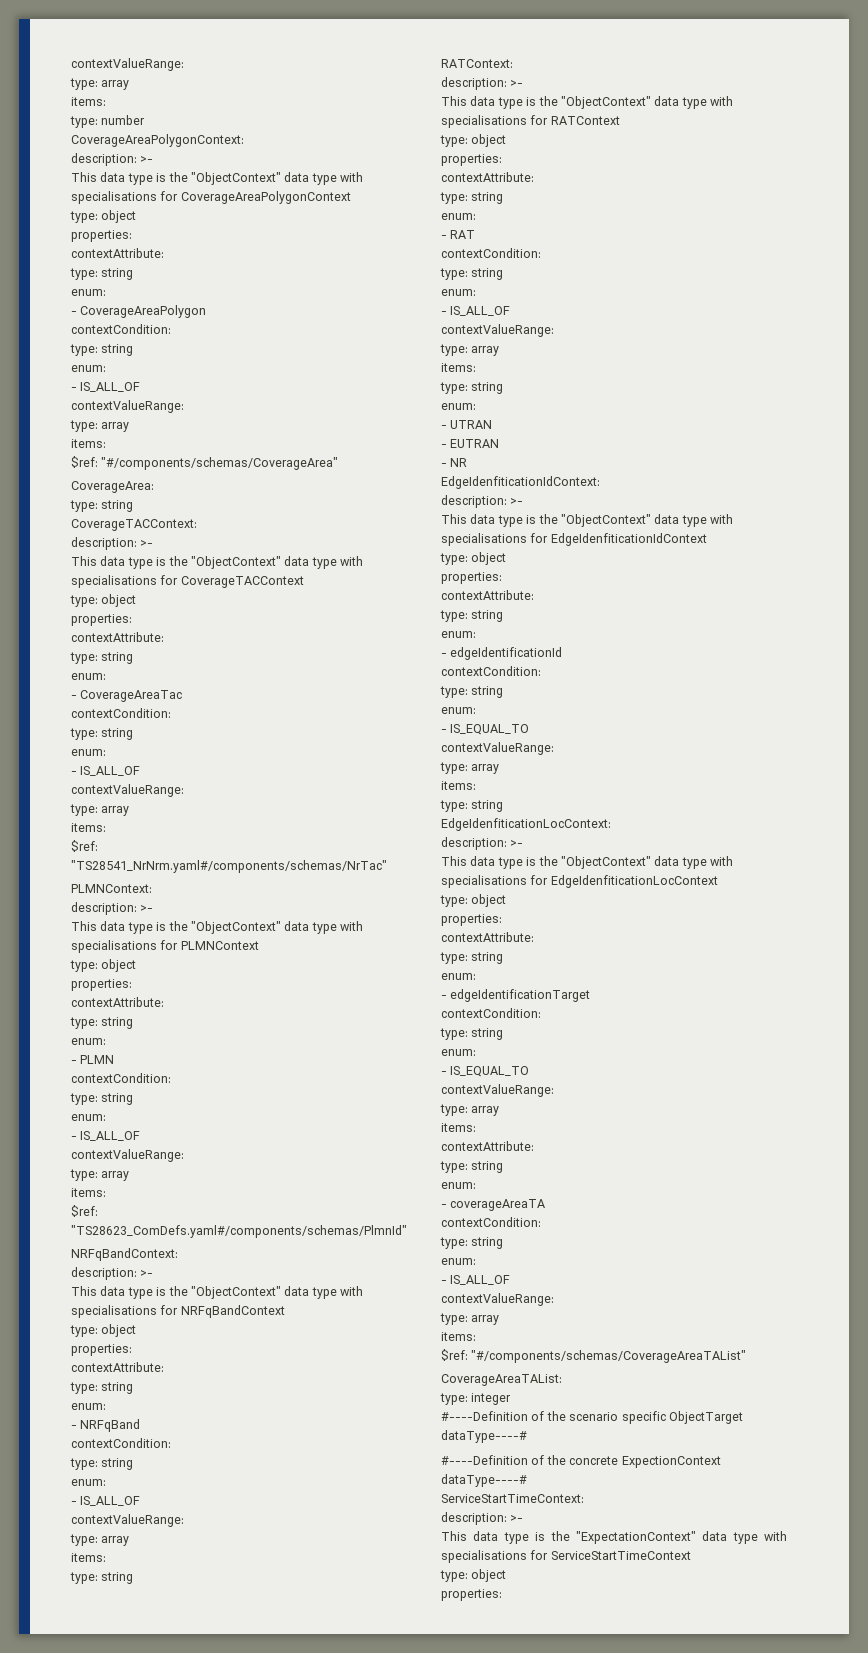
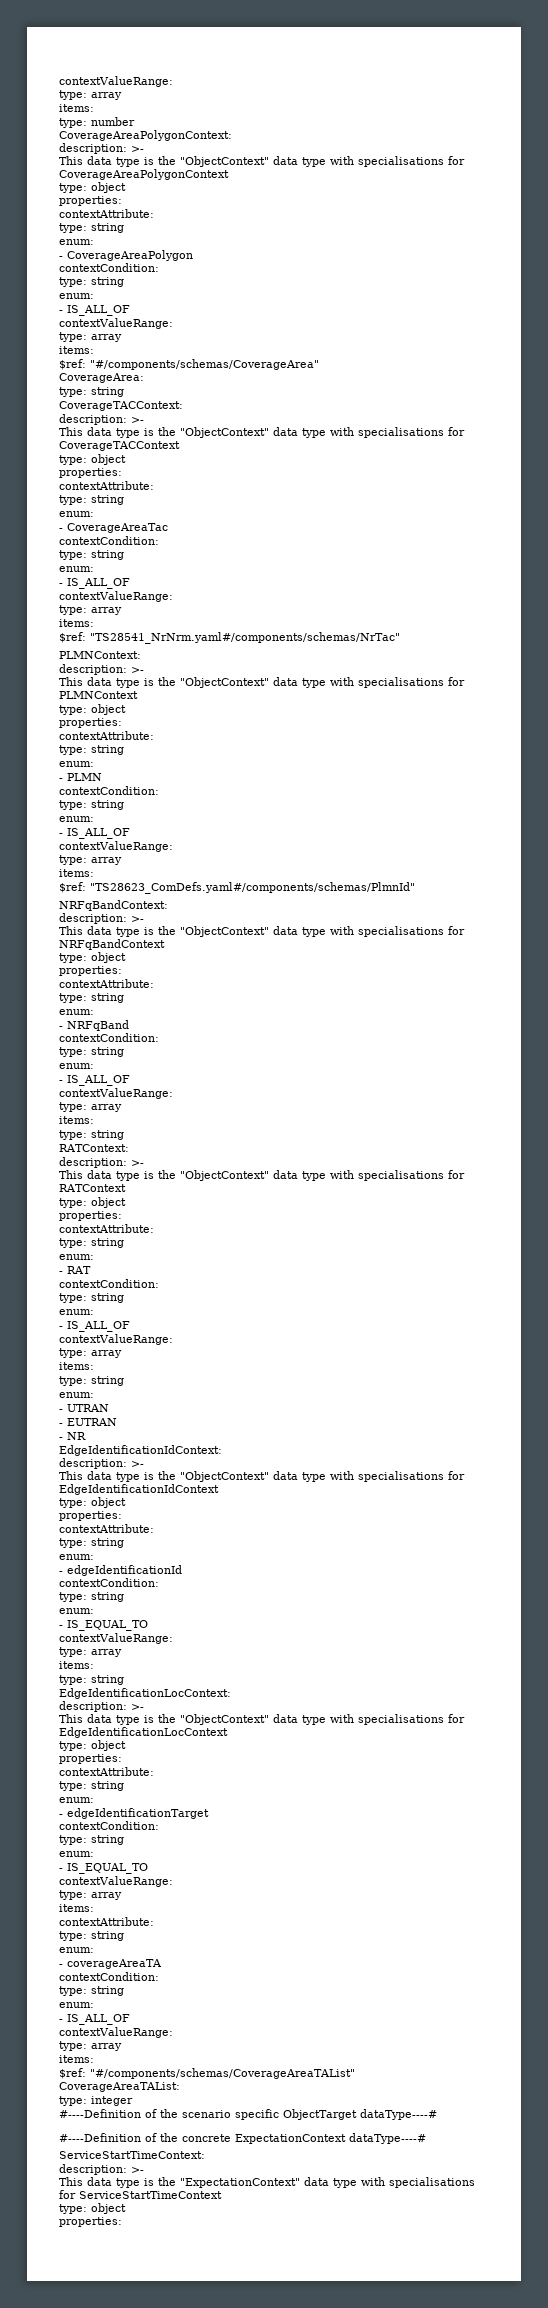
- EdgeIdenfiticationIdContext:
+ EdgeIdentificationIdContext:
- This data type is the "ObjectContext" data type with specialisations for EdgeIdenfiticationIdContext
+ This data type is the "ObjectContext" data type with specialisations for EdgeIdentificationIdContext
- EdgeIdenfiticationLocContext:
+ EdgeIdentificationLocContext:
- This data type is the "ObjectContext" data type with specialisations for EdgeIdenfiticationLocContext
+ This data type is the "ObjectContext" data type with specialisations for EdgeIdentificationLocContext
- #----Definition of the concrete ExpectionContext dataType----#
+ #----Definition of the concrete ExpectationContext dataType----#

